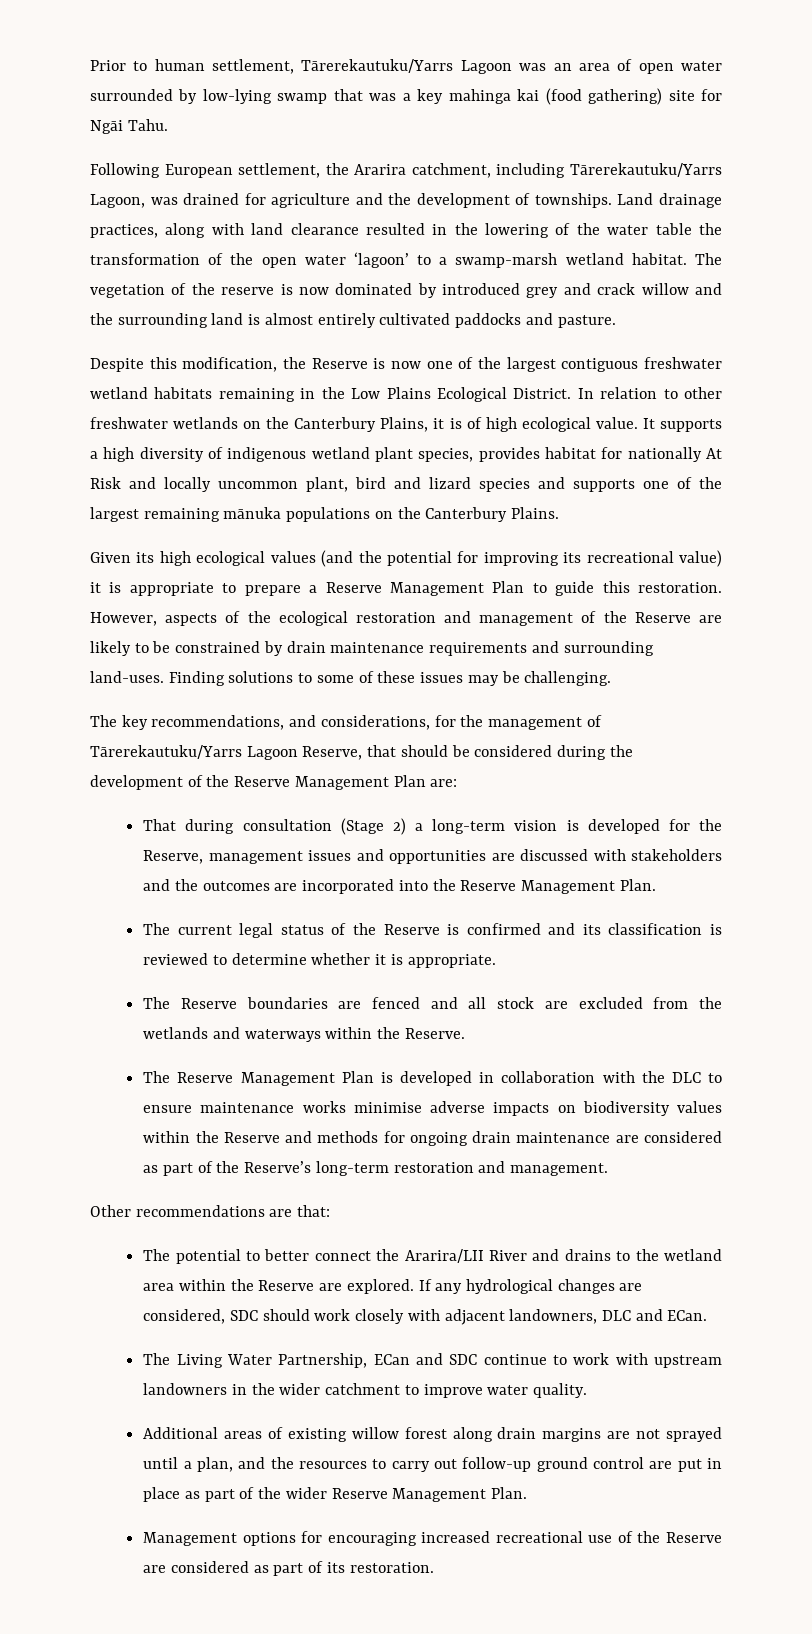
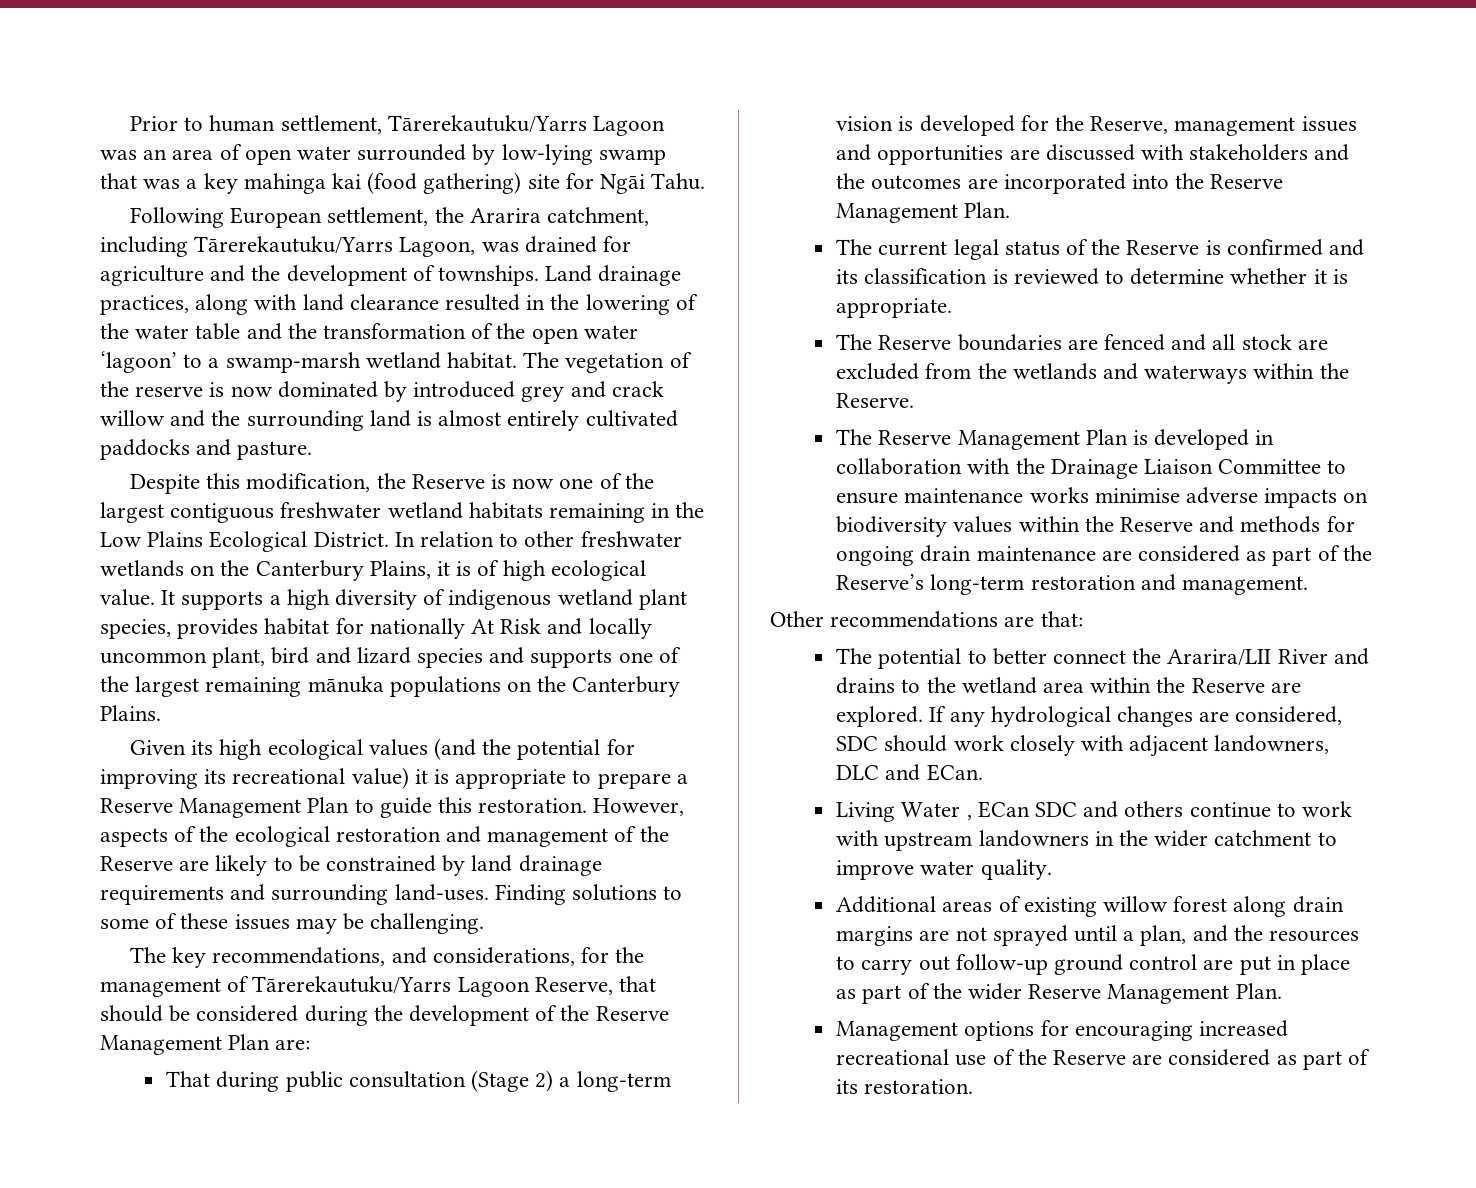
- Land drainage practices, along with land clearance resulted in the lowering of the water table the transformation of the open water ‘lagoon’ to a swamp-marsh wetland habitat.
+ Land drainage practices, along with land clearance resulted in the lowering of the water table and the transformation of the open water ‘lagoon’ to a swamp-marsh wetland habitat.
- However, aspects of the ecological restoration and management of the Reserve are likely to be constrained by drain maintenance requirements and surrounding land-uses.
+ However, aspects of the ecological restoration and management of the Reserve are likely to be constrained by land drainage requirements and surrounding land-uses.
- That during consultation (Stage 2) a long-term vision is developed for the Reserve, management issues and opportunities are discussed with stakeholders and the outcomes are incorporated into the Reserve Management Plan.
+ That during public consultation (Stage 2) a long-term vision is developed for the Reserve, management issues and opportunities are discussed with stakeholders and the outcomes are incorporated into the Reserve Management Plan.
- The Reserve Management Plan is developed in collaboration with the DLC to ensure maintenance works minimise adverse impacts on biodiversity values within the Reserve and methods for ongoing drain maintenance are considered as part of the Reserve’s long-term restoration and management.
+ The Reserve Management Plan is developed in collaboration with the Drainage Liaison Committee to ensure maintenance works minimise adverse impacts on biodiversity values within the Reserve and methods for ongoing drain maintenance are considered as part of the Reserve’s long-term restoration and management.
- The Living Water Partnership, ECan and SDC continue to work with upstream landowners in the wider catchment to improve water quality.
+ Living Water , ECan SDC and others continue to work with upstream landowners in the wider catchment to improve water quality.

